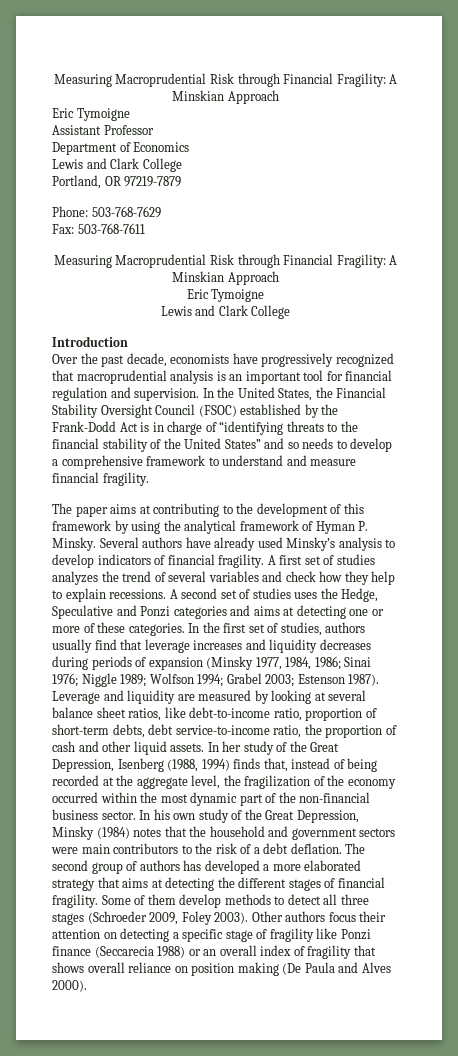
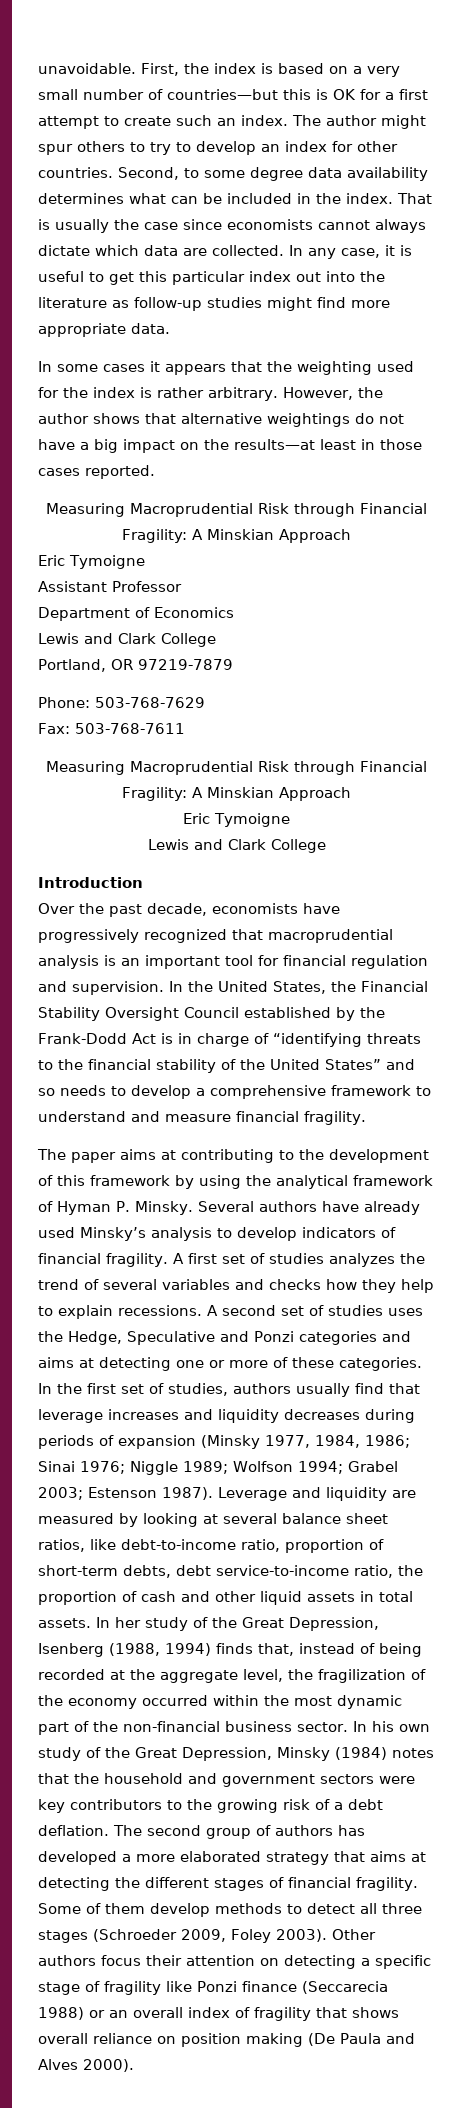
+ unavoidable. First, the index is based on a very small number of countries—but this is OK for a first attempt to create such an index. The author might spur others to try to develop an index for other countries. Second, to some degree data availability determines what can be included in the index. That is usually the case since economists cannot always dictate which data are collected. In any case, it is useful to get this particular index out into the literature as follow-up studies might find more appropriate data.
+ In some cases it appears that the weighting used for the index is rather arbitrary. However, the author shows that alternative weightings do not have a big impact on the results—at least in those cases reported.
- In the United States, the Financial Stability Oversight Council (FSOC) established by the Frank-Dodd Act is in charge of “identifying threats to the financial stability of the United States” and so needs to develop a comprehensive framework to understand and measure financial fragility.
+ In the United States, the Financial Stability Oversight Council established by the Frank-Dodd Act is in charge of “identifying threats to the financial stability of the United States” and so needs to develop a comprehensive framework to understand and measure financial fragility.
- A first set of studies analyzes the trend of several variables and check how they help to explain recessions.
+ A first set of studies analyzes the trend of several variables and checks how they help to explain recessions.
- Leverage and liquidity are measured by looking at several balance sheet ratios, like debt-to-income ratio, proportion of short-term debts, debt service-to-income ratio, the proportion of cash and other liquid assets.
+ Leverage and liquidity are measured by looking at several balance sheet ratios, like debt-to-income ratio, proportion of short-term debts, debt service-to-income ratio, the proportion of cash and other liquid assets in total assets.
- In his own study of the Great Depression, Minsky (1984) notes that the household and government sectors were main contributors to the risk of a debt deflation.
+ In his own study of the Great Depression, Minsky (1984) notes that the household and government sectors were key contributors to the growing risk of a debt deflation.

